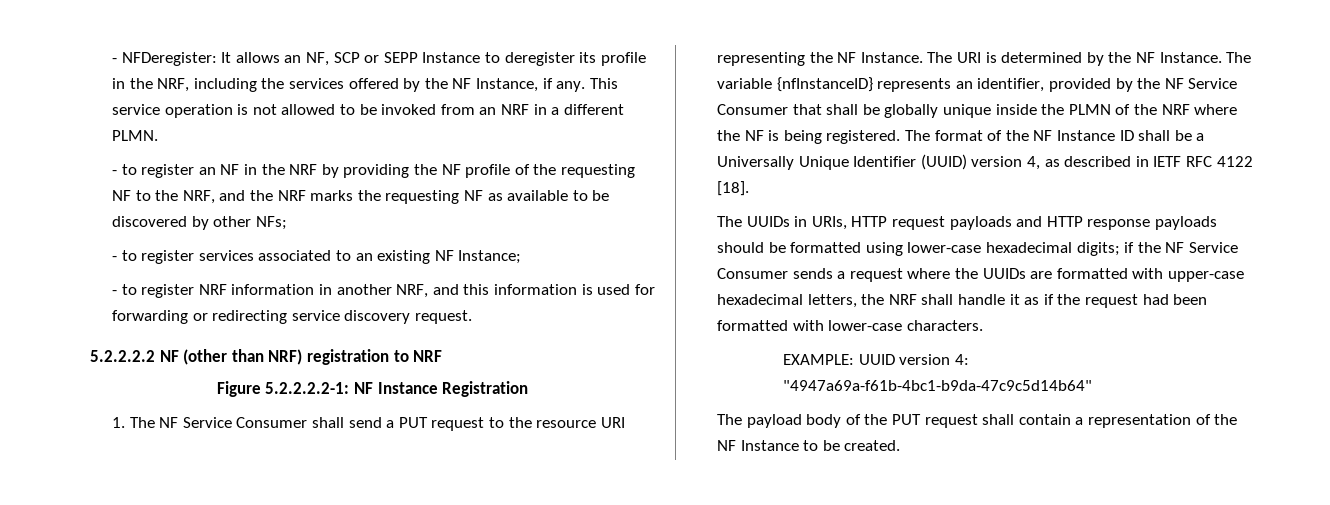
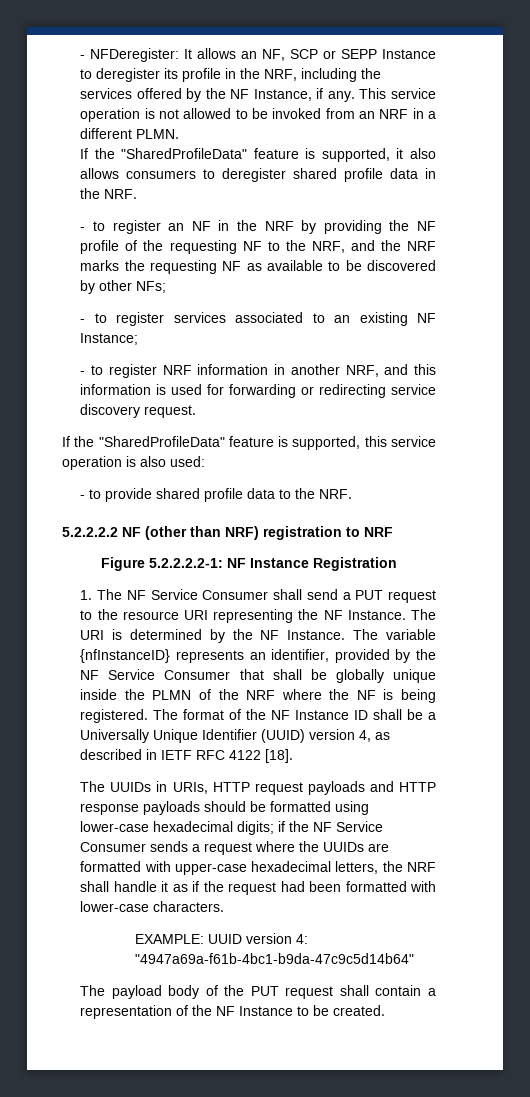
+ If the "SharedProfileData" feature is supported, it also allows consumers to deregister shared profile data in the NRF.
+ If the "SharedProfileData" feature is supported, this service operation is also used:
+ - to provide shared profile data to the NRF.

